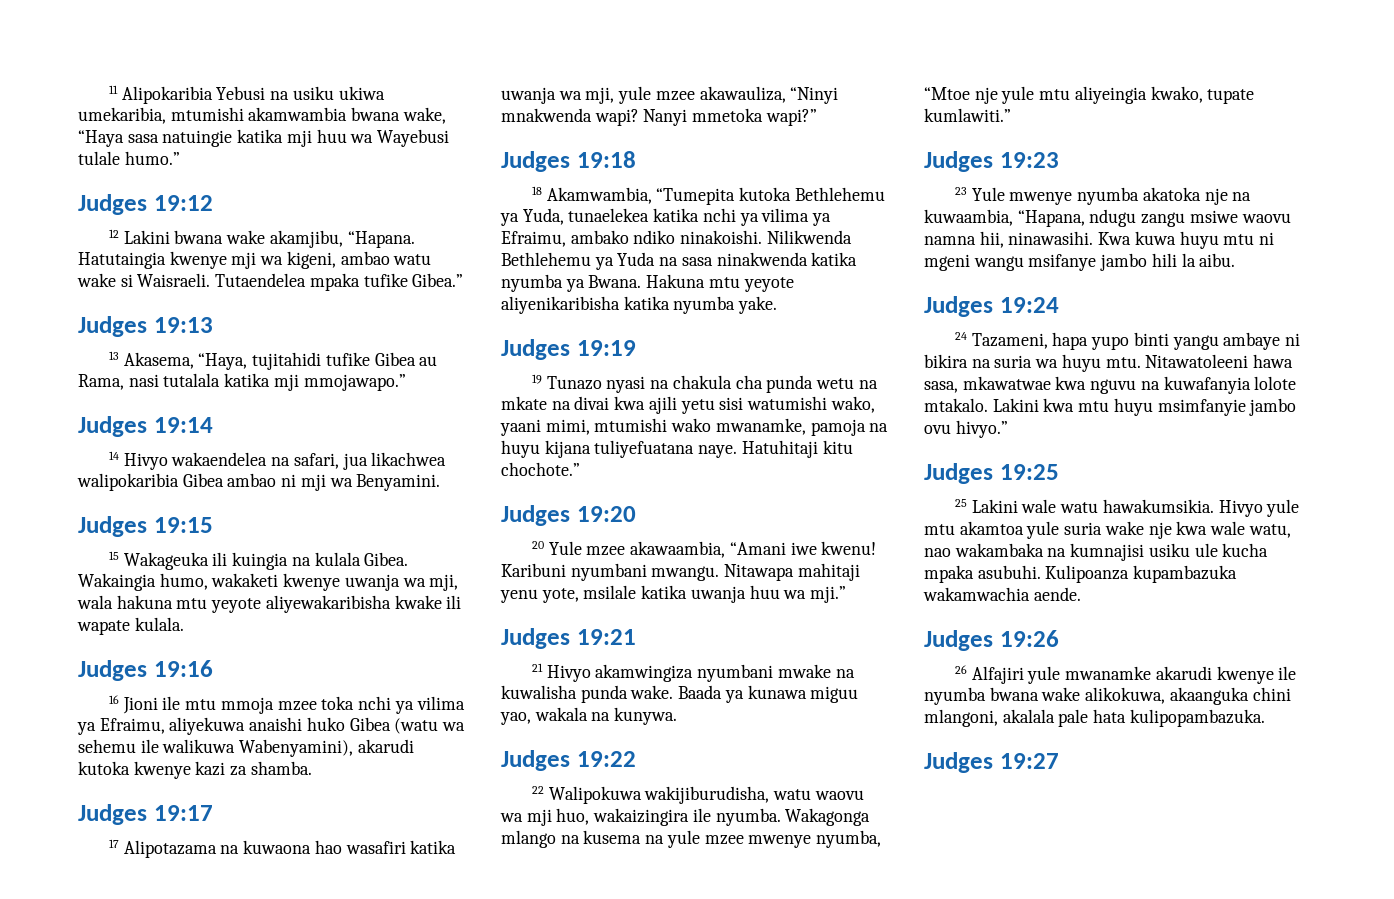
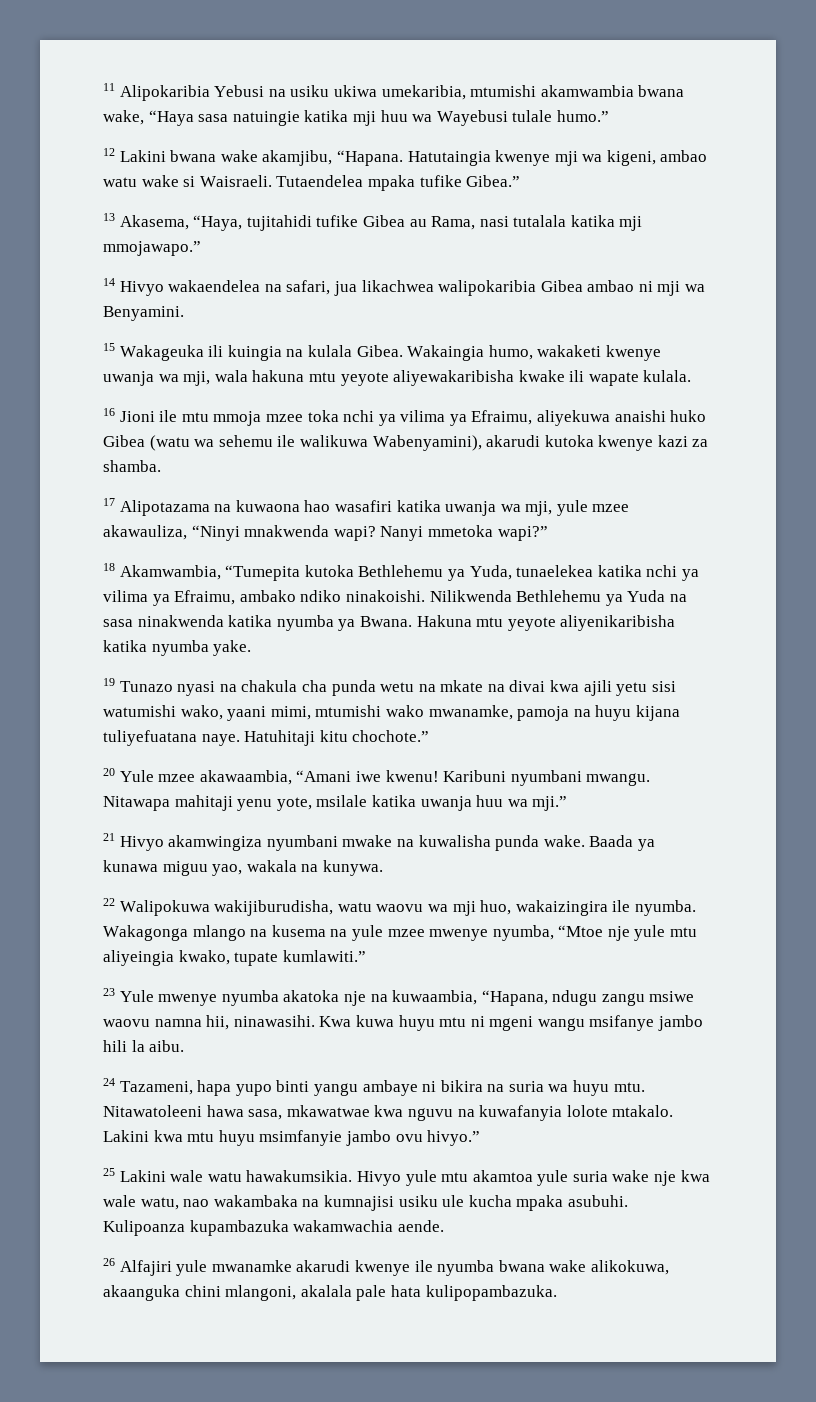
- Judges 19:12
- Judges 19:13
- Judges 19:14
- Judges 19:15
- Judges 19:16
- Judges 19:17
- Judges 19:18
- Judges 19:19
- Judges 19:20
- Judges 19:21
- Judges 19:22
- Judges 19:23
- Judges 19:24
- Judges 19:25
- Judges 19:26
- Judges 19:27

